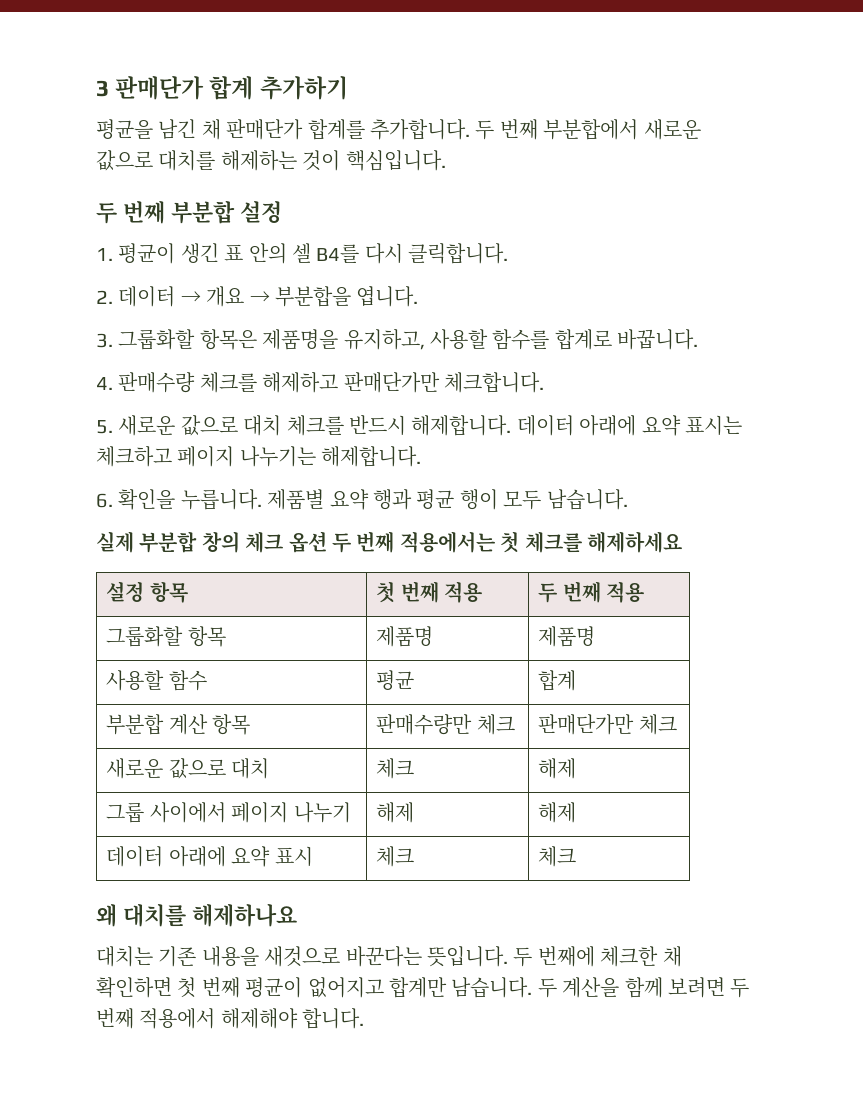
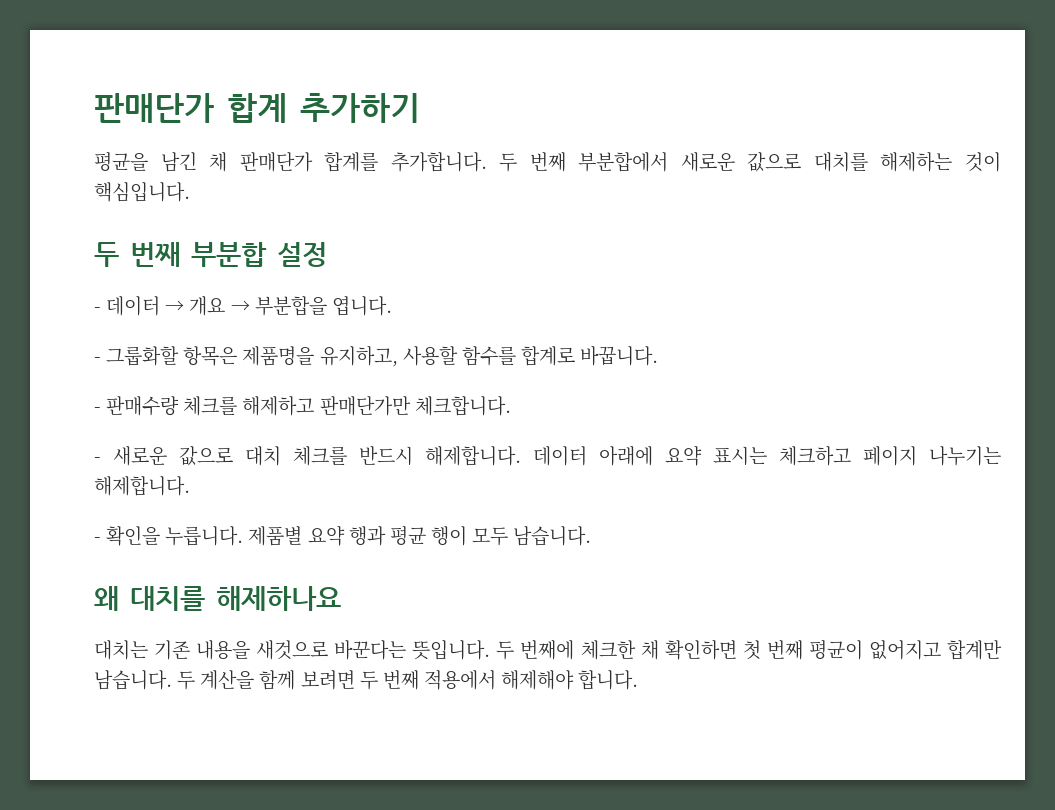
- 3 판매단가 합계 추가하기
+ 판매단가 합계 추가하기
- 1. 평균이 생긴 표 안의 셀 B4를 다시 클릭합니다.
- 2. 데이터 → 개요 → 부분합을 엽니다.
+ - 데이터 → 개요 → 부분합을 엽니다.
- 3. 그룹화할 항목은 제품명을 유지하고, 사용할 함수를 합계로 바꿉니다.
+ - 그룹화할 항목은 제품명을 유지하고, 사용할 함수를 합계로 바꿉니다.
- 4. 판매수량 체크를 해제하고 판매단가만 체크합니다.
+ - 판매수량 체크를 해제하고 판매단가만 체크합니다.
- 5. 새로운 값으로 대치 체크를 반드시 해제합니다.
+ - 새로운 값으로 대치 체크를 반드시 해제합니다.
- 6. 확인을 누릅니다.
+ - 확인을 누릅니다.
- 실제 부분합 창의 체크 옵션 두 번째 적용에서는 첫 체크를 해제하세요
- 설정 항목 | 첫 번째 적용 | 두 번째 적용
- 그룹화할 항목 | 제품명 | 제품명
- 사용할 함수 | 평균 | 합계
- 부분합 계산 항목 | 판매수량만 체크 | 판매단가만 체크
- 새로운 값으로 대치 | 체크 | 해제
- 그룹 사이에서 페이지 나누기 | 해제 | 해제
- 데이터 아래에 요약 표시 | 체크 | 체크

